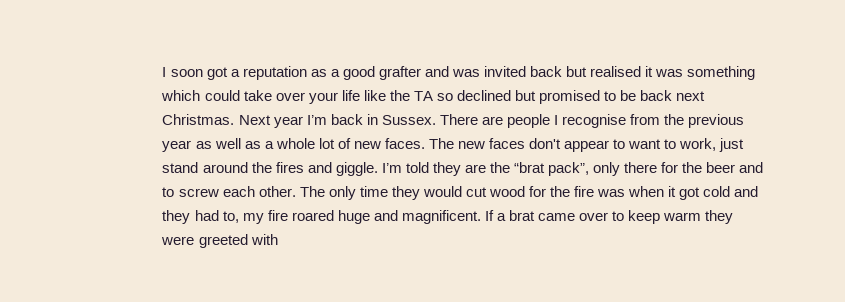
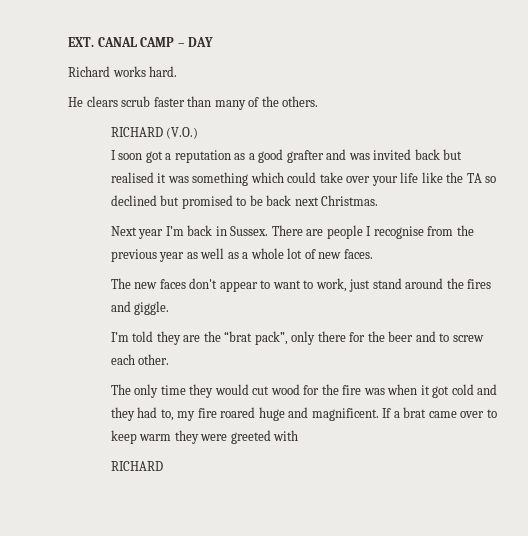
+ EXT. CANAL CAMP – DAY
+ Richard works hard.
+ He clears scrub faster than many of the others.
+ RICHARD (V.O.)
- I soon got a reputation as a good grafter and was invited back but realised it was something which could take over your life like the TA so declined but promised to be back next Christmas. Next year I’m back in Sussex.
+ I soon got a reputation as a good grafter and was invited back but realised it was something which could take over your life like the TA so declined but promised to be back next Christmas.
+ Next year I’m back in Sussex.
- There are people I recognise from the previous year as well as a whole lot of new faces. The new faces don't appear to want to work, just stand around the fires and giggle. I’m told they are the “brat pack”, only there for the beer and to screw each other. The only time they would cut wood for the fire was when it got cold and they had to, my fire roared huge and magnificent.
+ There are people I recognise from the previous year as well as a whole lot of new faces.
+ The new faces don't appear to want to work, just stand around the fires and giggle.
+ I’m told they are the “brat pack”, only there for the beer and to screw each other.
+ The only time they would cut wood for the fire was when it got cold and they had to, my fire roared huge and magnificent.
  If a brat came over to keep warm they were greeted with
+ RICHARD

